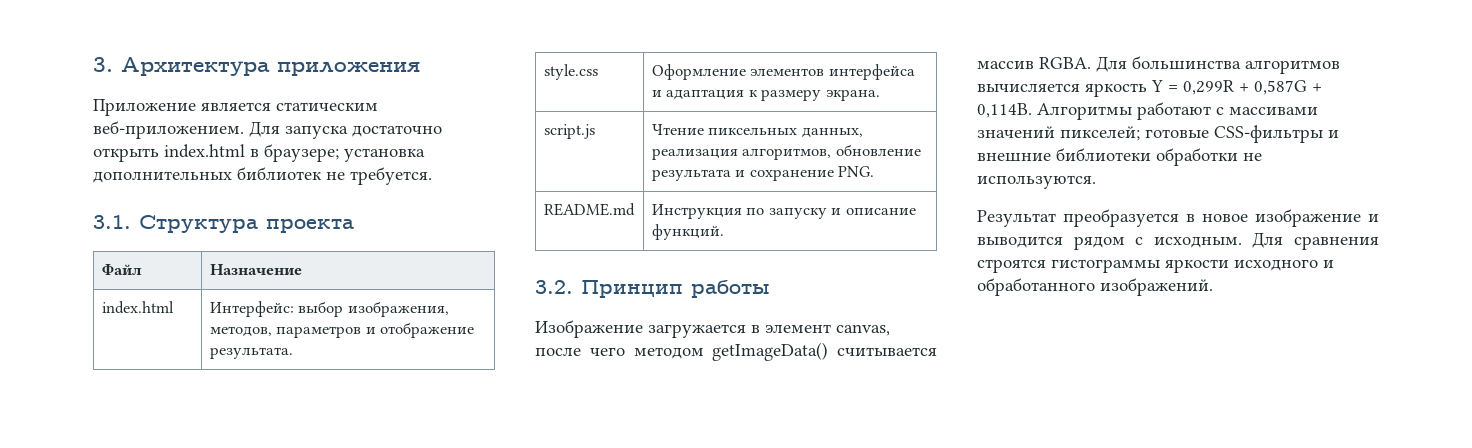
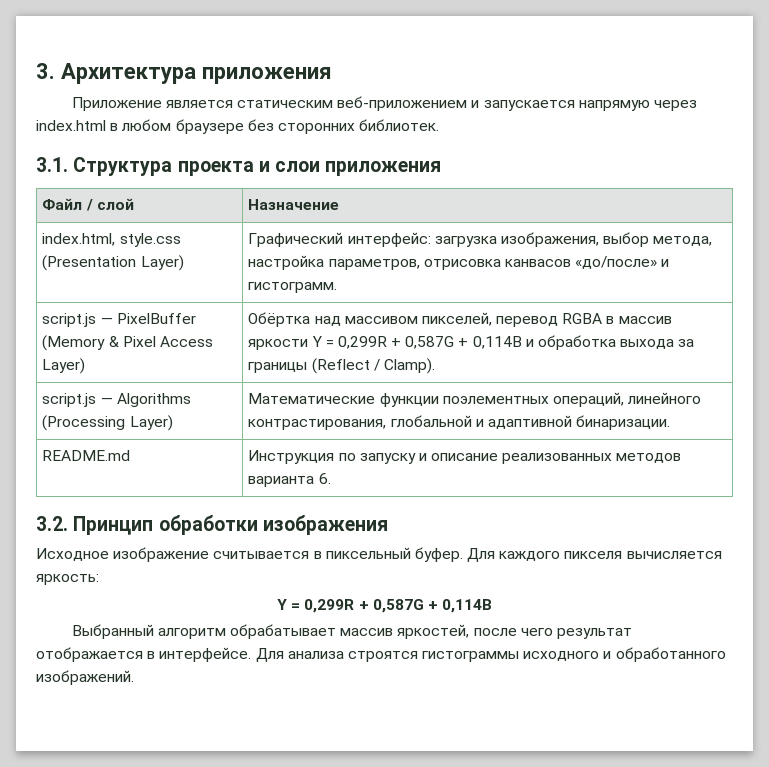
- Приложение является статическим веб-приложением. Для запуска достаточно открыть index.html в браузере; установка дополнительных библиотек не требуется.
+ Приложение является статическим веб-приложением и запускается напрямую через index.html в любом браузере без сторонних библиотек.
- 3.1. Структура проекта
+ 3.1. Структура проекта и слои приложения
- Файл | Назначение
+ Файл / слой | Назначение
- index.html | Интерфейс: выбор изображения, методов, параметров и отображение результата.
- style.css | Оформление элементов интерфейса и адаптация к размеру экрана.
- script.js | Чтение пиксельных данных, реализация алгоритмов, обновление результата и сохранение PNG.
+ index.html, style.css (Presentation Layer) | Графический интерфейс: загрузка изображения, выбор метода, настройка параметров, отрисовка канвасов «до/после» и гистограмм.
+ script.js — PixelBuffer (Memory & Pixel Access Layer) | Обёртка над массивом пикселей, перевод RGBA в массив яркости Y = 0,299R + 0,587G + 0,114B и обработка выхода за границы (Reflect / Clamp).
+ script.js — Algorithms (Processing Layer) | Математические функции поэлементных операций, линейного контрастирования, глобальной и адаптивной бинаризации.
- README.md | Инструкция по запуску и описание функций.
- 3.2. Принцип работы
- Изображение загружается в элемент canvas, после чего методом getImageData() считывается массив RGBA. Для большинства алгоритмов вычисляется яркость Y = 0,299R + 0,587G + 0,114B. Алгоритмы работают с массивами значений пикселей; готовые CSS-фильтры и внешние библиотеки обработки не используются.
- Результат преобразуется в новое изображение и выводится рядом с исходным. Для сравнения строятся гистограммы яркости исходного и обработанного изображений.
+ README.md | Инструкция по запуску и описание реализованных методов варианта 6.
+ 3.2. Принцип обработки изображения
+ Исходное изображение считывается в пиксельный буфер. Для каждого пикселя вычисляется яркость:
+ Y = 0,299R + 0,587G + 0,114B
+ Выбранный алгоритм обрабатывает массив яркостей, после чего результат отображается в интерфейсе. Для анализа строятся гистограммы исходного и обработанного изображений.

